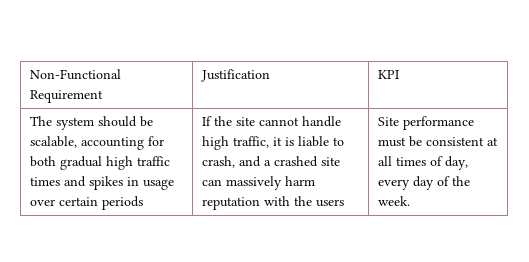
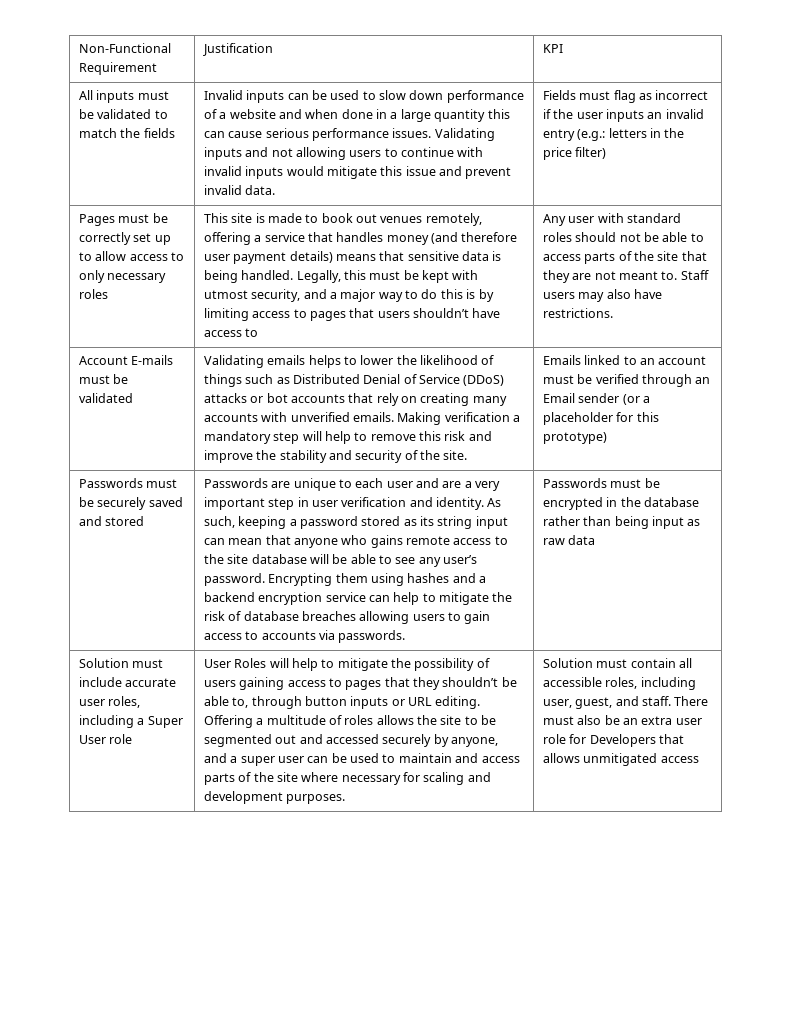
- The system should be scalable, accounting for both gradual high traffic times and spikes in usage over certain periods | If the site cannot handle high traffic, it is liable to crash, and a crashed site can massively harm reputation with the users | Site performance must be consistent at all times of day, every day of the week.
+ All inputs must be validated to match the fields | Invalid inputs can be used to slow down performance of a website and when done in a large quantity this can cause serious performance issues. Validating inputs and not allowing users to continue with invalid inputs would mitigate this issue and prevent invalid data. | Fields must flag as incorrect if the user inputs an invalid entry (e.g.: letters in the price filter)
+ Pages must be correctly set up to allow access to only necessary roles | This site is made to book out venues remotely, offering a service that handles money (and therefore user payment details) means that sensitive data is being handled. Legally, this must be kept with utmost security, and a major way to do this is by limiting access to pages that users shouldn’t have access to | Any user with standard roles should not be able to access parts of the site that they are not meant to. Staff users may also have restrictions.
+ Account E-mails must be validated | Validating emails helps to lower the likelihood of things such as Distributed Denial of Service (DDoS) attacks or bot accounts that rely on creating many accounts with unverified emails. Making verification a mandatory step will help to remove this risk and improve the stability and security of the site. | Emails linked to an account must be verified through an Email sender (or a placeholder for this prototype)
+ Passwords must be securely saved and stored | Passwords are unique to each user and are a very important step in user verification and identity. As such, keeping a password stored as its string input can mean that anyone who gains remote access to the site database will be able to see any user’s password. Encrypting them using hashes and a backend encryption service can help to mitigate the risk of database breaches allowing users to gain access to accounts via passwords. | Passwords must be encrypted in the database rather than being input as raw data
+ Solution must include accurate user roles, including a Super User role | User Roles will help to mitigate the possibility of users gaining access to pages that they shouldn’t be able to, through button inputs or URL editing. Offering a multitude of roles allows the site to be segmented out and accessed securely by anyone, and a super user can be used to maintain and access parts of the site where necessary for scaling and development purposes. | Solution must contain all accessible roles, including user, guest, and staff. There must also be an extra user role for Developers that allows unmitigated access

